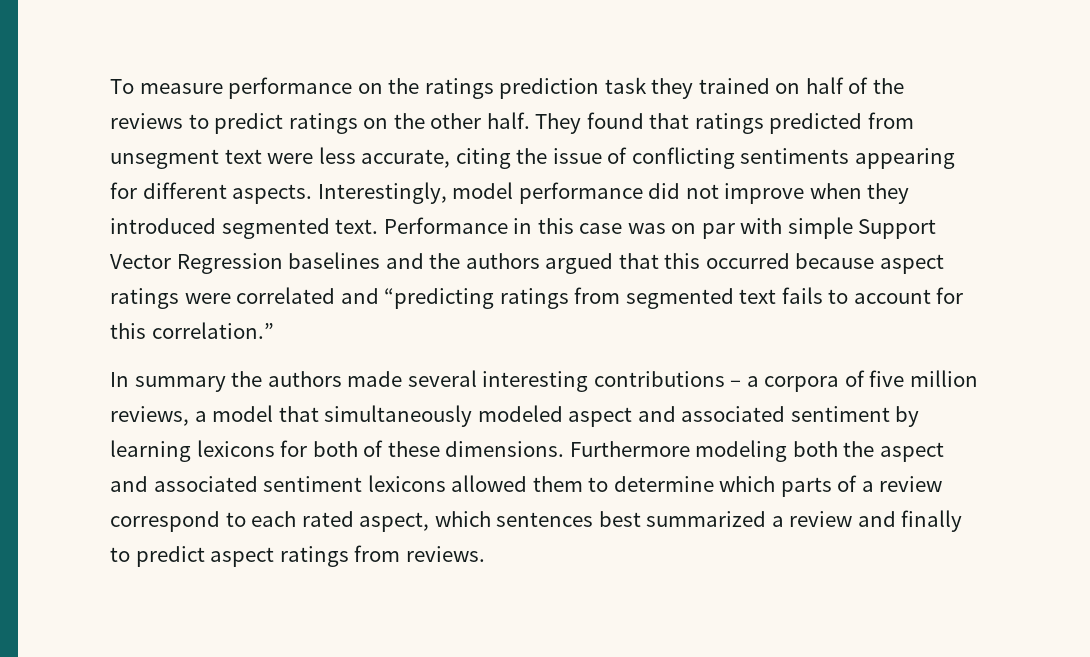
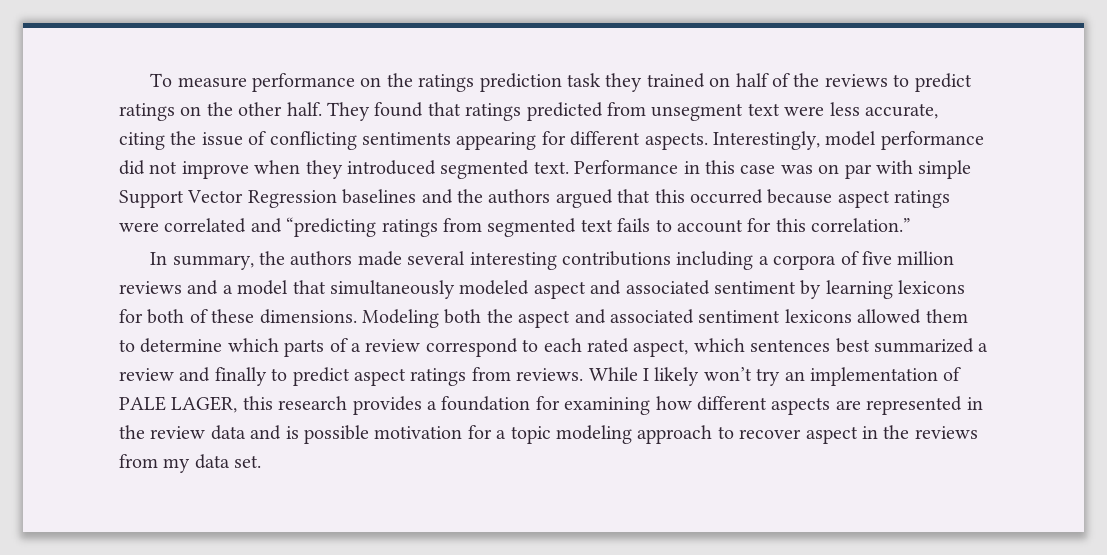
- In summary the authors made several interesting contributions – a corpora of five million reviews, a model that simultaneously modeled aspect and associated sentiment by learning lexicons for both of these dimensions.
+ In summary, the authors made several interesting contributions including a corpora of five million reviews and a model that simultaneously modeled aspect and associated sentiment by learning lexicons for both of these dimensions.
- Furthermore modeling both the aspect and associated sentiment lexicons allowed them to determine which parts of a review correspond to each rated aspect, which sentences best summarized a review and finally to predict aspect ratings from reviews.
+ Modeling both the aspect and associated sentiment lexicons allowed them to determine which parts of a review correspond to each rated aspect, which sentences best summarized a review and finally to predict aspect ratings from reviews.
+ While I likely won’t try an implementation of PALE LAGER, this research provides a foundation for examining how different aspects are represented in the review data and is possible motivation for a topic modeling approach to recover aspect in the reviews from my data set.

